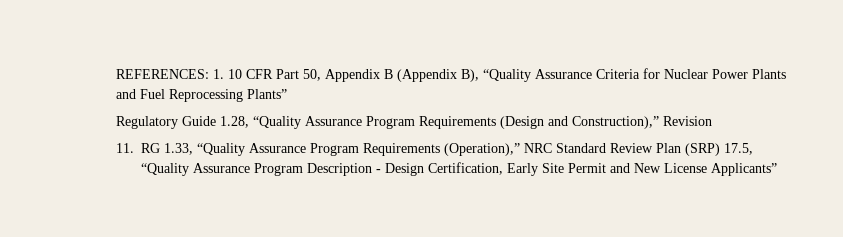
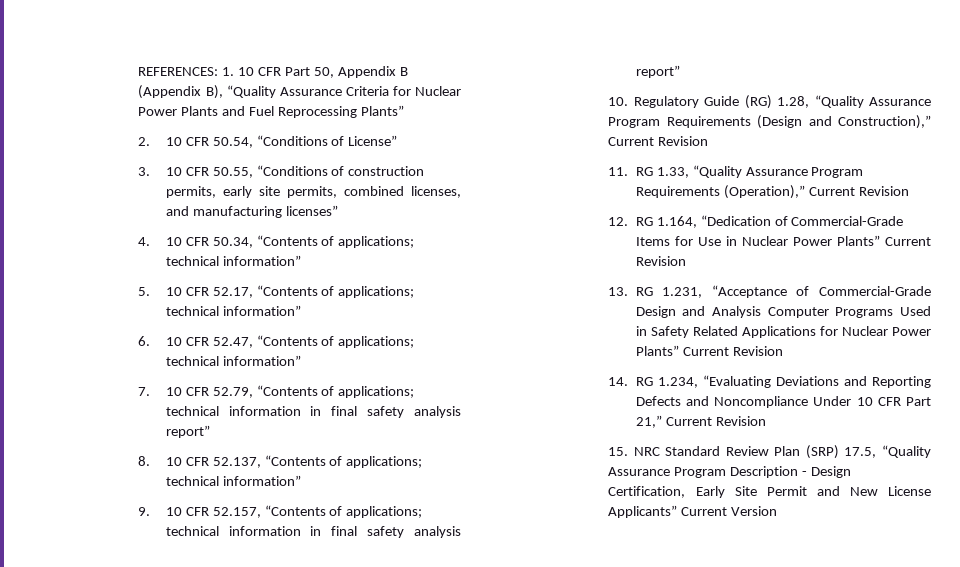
- Regulatory Guide 1.28, “Quality Assurance Program Requirements (Design and Construction),” Revision
+ 2. 10 CFR 50.54, “Conditions of License”
+ 3. 10 CFR 50.55, “Conditions of construction permits, early site permits, combined licenses, and manufacturing licenses”
+ 4. 10 CFR 50.34, “Contents of applications; technical information”
+ 5. 10 CFR 52.17, “Contents of applications; technical information”
+ 6. 10 CFR 52.47, “Contents of applications; technical information”
+ 7. 10 CFR 52.79, “Contents of applications; technical information in final safety analysis report”
+ 8. 10 CFR 52.137, “Contents of applications; technical information”
+ 9. 10 CFR 52.157, “Contents of applications; technical information in final safety analysis report”
+ 10. Regulatory Guide (RG) 1.28, “Quality Assurance Program Requirements (Design and Construction),” Current Revision
- 11. RG 1.33, “Quality Assurance Program Requirements (Operation),” NRC Standard Review Plan (SRP) 17.5, “Quality Assurance Program Description - Design Certification, Early Site Permit and New License Applicants”
+ 11. RG 1.33, “Quality Assurance Program Requirements (Operation),” Current Revision
+ 12. RG 1.164, “Dedication of Commercial-Grade Items for Use in Nuclear Power Plants” Current Revision
+ 13. RG 1.231, “Acceptance of Commercial-Grade Design and Analysis Computer Programs Used in Safety Related Applications for Nuclear Power Plants” Current Revision
+ 14. RG 1.234, “Evaluating Deviations and Reporting Defects and Noncompliance Under 10 CFR Part 21,” Current Revision
+ 15. NRC Standard Review Plan (SRP) 17.5, “Quality Assurance Program Description - Design Certification, Early Site Permit and New License Applicants” Current Version

